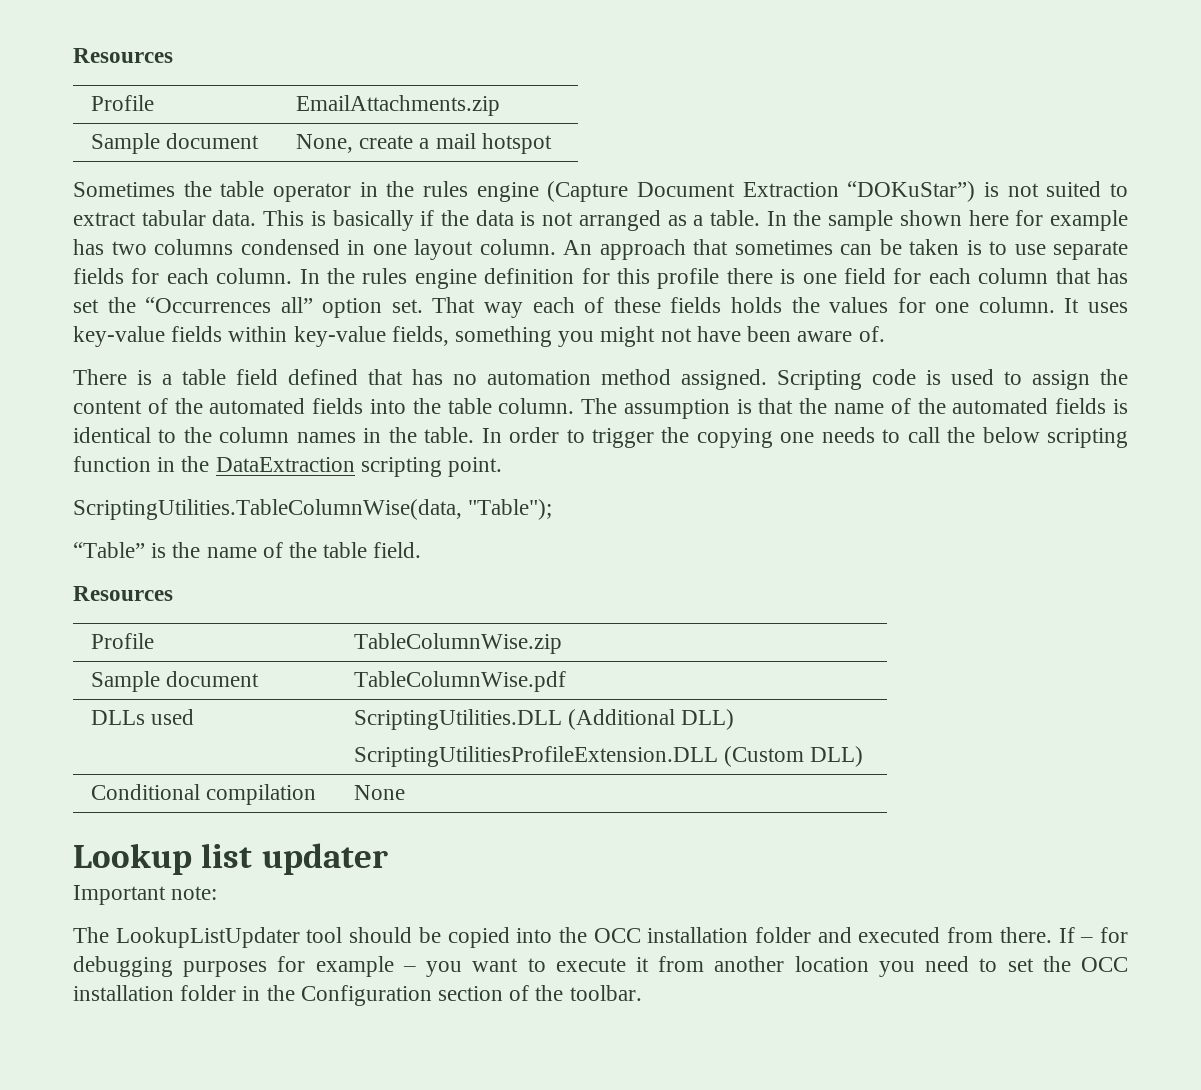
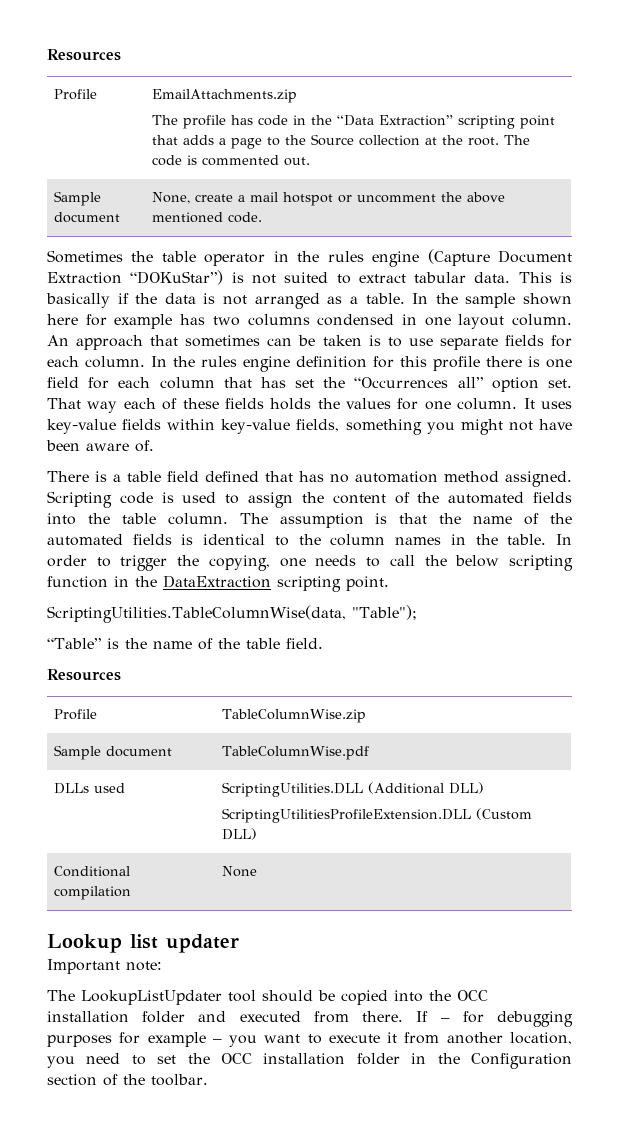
  Profile | EmailAttachments.zip
+ The profile has code in the “Data Extraction” scripting point that adds a page to the Source collection at the root. The code is commented out.
- Sample document | None, create a mail hotspot
+ Sample document | None, create a mail hotspot or uncomment the above mentioned code.
- In order to trigger the copying one needs to call the below scripting function in the DataExtraction scripting point.
+ In order to trigger the copying, one needs to call the below scripting function in the DataExtraction scripting point.
- If – for debugging purposes for example – you want to execute it from another location you need to set the OCC installation folder in the Configuration section of the toolbar.
+ If – for debugging purposes for example – you want to execute it from another location, you need to set the OCC installation folder in the Configuration section of the toolbar.

